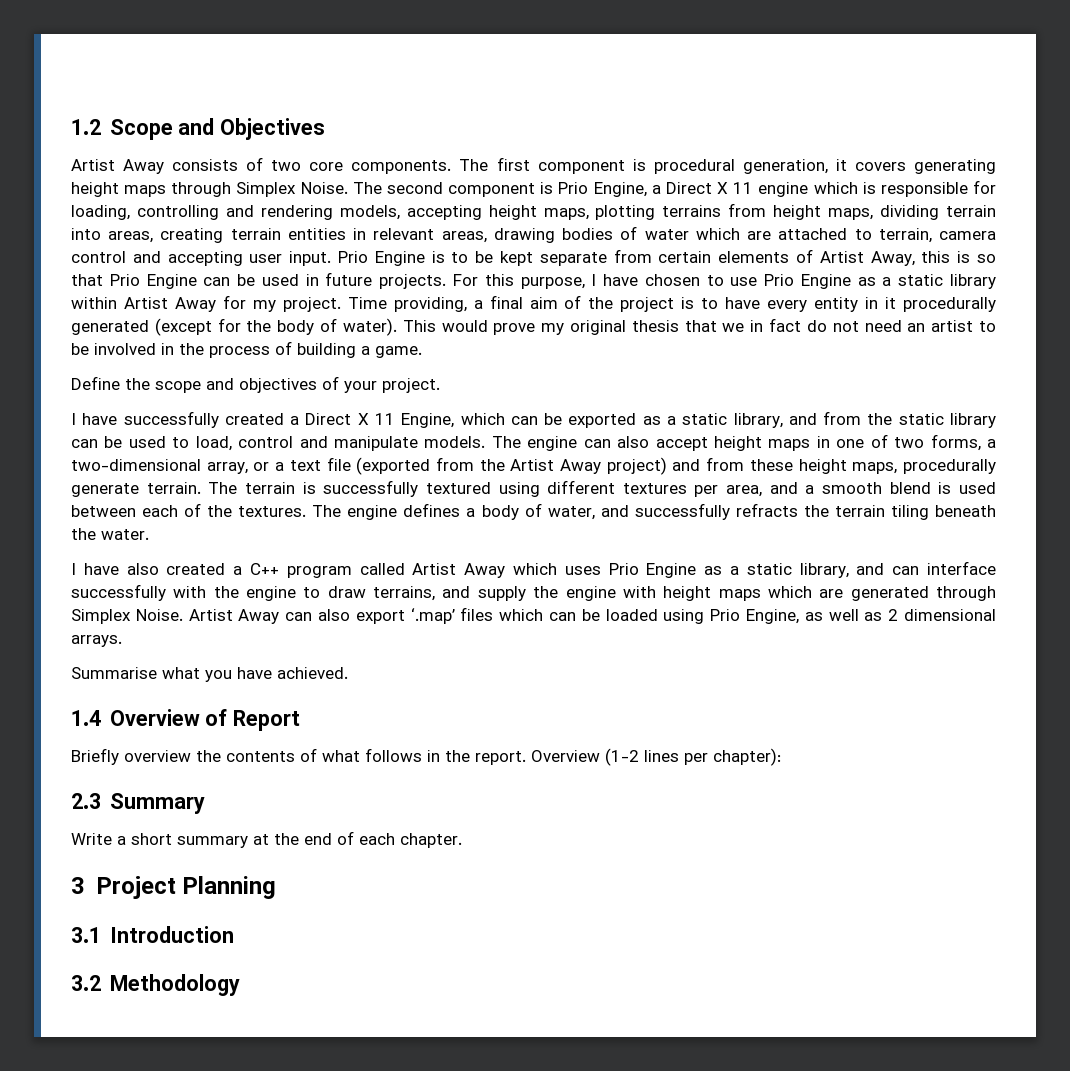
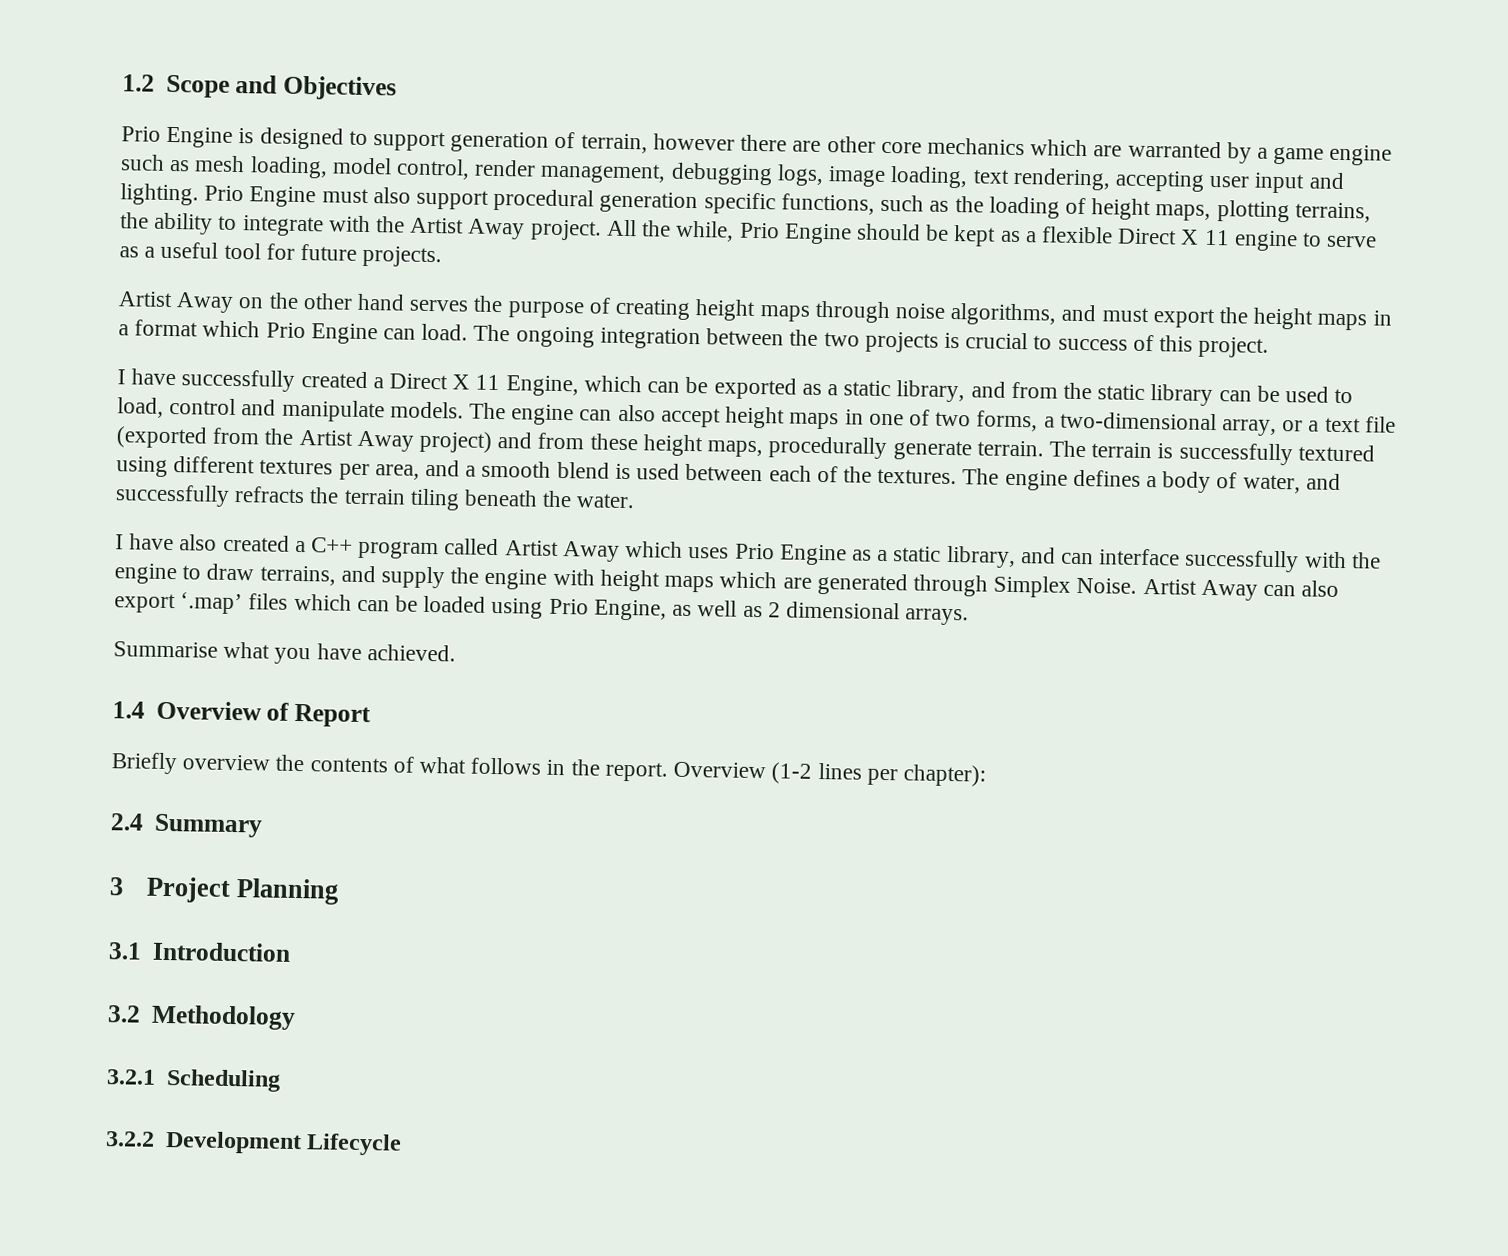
- Artist Away consists of two core components. The first component is procedural generation, it covers generating height maps through Simplex Noise. The second component is Prio Engine, a Direct X 11 engine which is responsible for loading, controlling and rendering models, accepting height maps, plotting terrains from height maps, dividing terrain into areas, creating terrain entities in relevant areas, drawing bodies of water which are attached to terrain, camera control and accepting user input. Prio Engine is to be kept separate from certain elements of Artist Away, this is so that Prio Engine can be used in future projects. For this purpose, I have chosen to use Prio Engine as a static library within Artist Away for my project. Time providing, a final aim of the project is to have every entity in it procedurally generated (except for the body of water). This would prove my original thesis that we in fact do not need an artist to be involved in the process of building a game.
- Define the scope and objectives of your project.
+ Prio Engine is designed to support generation of terrain, however there are other core mechanics which are warranted by a game engine such as mesh loading, model control, render management, debugging logs, image loading, text rendering, accepting user input and lighting. Prio Engine must also support procedural generation specific functions, such as the loading of height maps, plotting terrains, the ability to integrate with the Artist Away project. All the while, Prio Engine should be kept as a flexible Direct X 11 engine to serve as a useful tool for future projects.
+ Artist Away on the other hand serves the purpose of creating height maps through noise algorithms, and must export the height maps in a format which Prio Engine can load. The ongoing integration between the two projects is crucial to success of this project.
- 2.3 Summary
+ 2.4 Summary
- Write a short summary at the end of each chapter.
+ 3.2.1 Scheduling
+ 3.2.2 Development Lifecycle

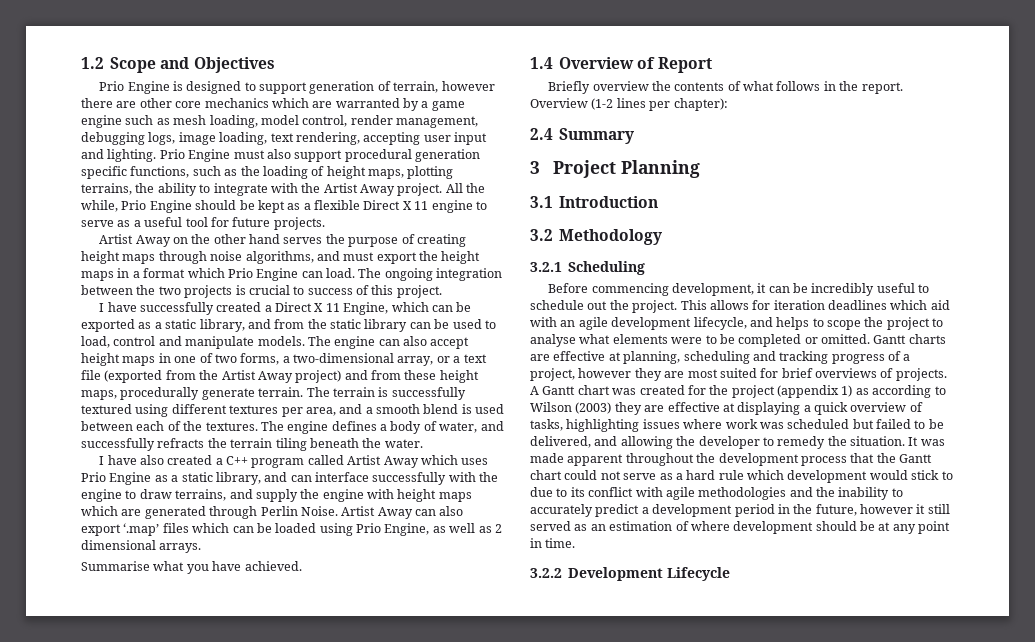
- I have also created a C++ program called Artist Away which uses Prio Engine as a static library, and can interface successfully with the engine to draw terrains, and supply the engine with height maps which are generated through Simplex Noise.
+ I have also created a C++ program called Artist Away which uses Prio Engine as a static library, and can interface successfully with the engine to draw terrains, and supply the engine with height maps which are generated through Perlin Noise.
+ Before commencing development, it can be incredibly useful to schedule out the project. This allows for iteration deadlines which aid with an agile development lifecycle, and helps to scope the project to analyse what elements were to be completed or omitted. Gantt charts are effective at planning, scheduling and tracking progress of a project, however they are most suited for brief overviews of projects. A Gantt chart was created for the project (appendix 1) as according to Wilson (2003) they are effective at displaying a quick overview of tasks, highlighting issues where work was scheduled but failed to be delivered, and allowing the developer to remedy the situation. It was made apparent throughout the development process that the Gantt chart could not serve as a hard rule which development would stick to due to its conflict with agile methodologies and the inability to accurately predict a development period in the future, however it still served as an estimation of where development should be at any point in time.

